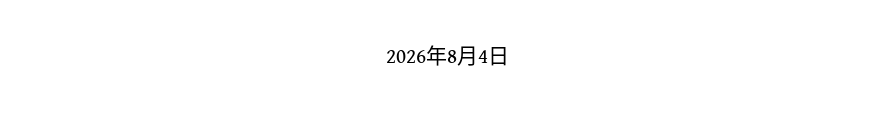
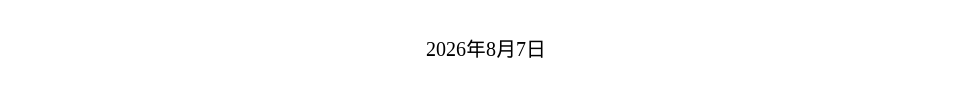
- 2026年8月4日
+ 2026年8月7日

